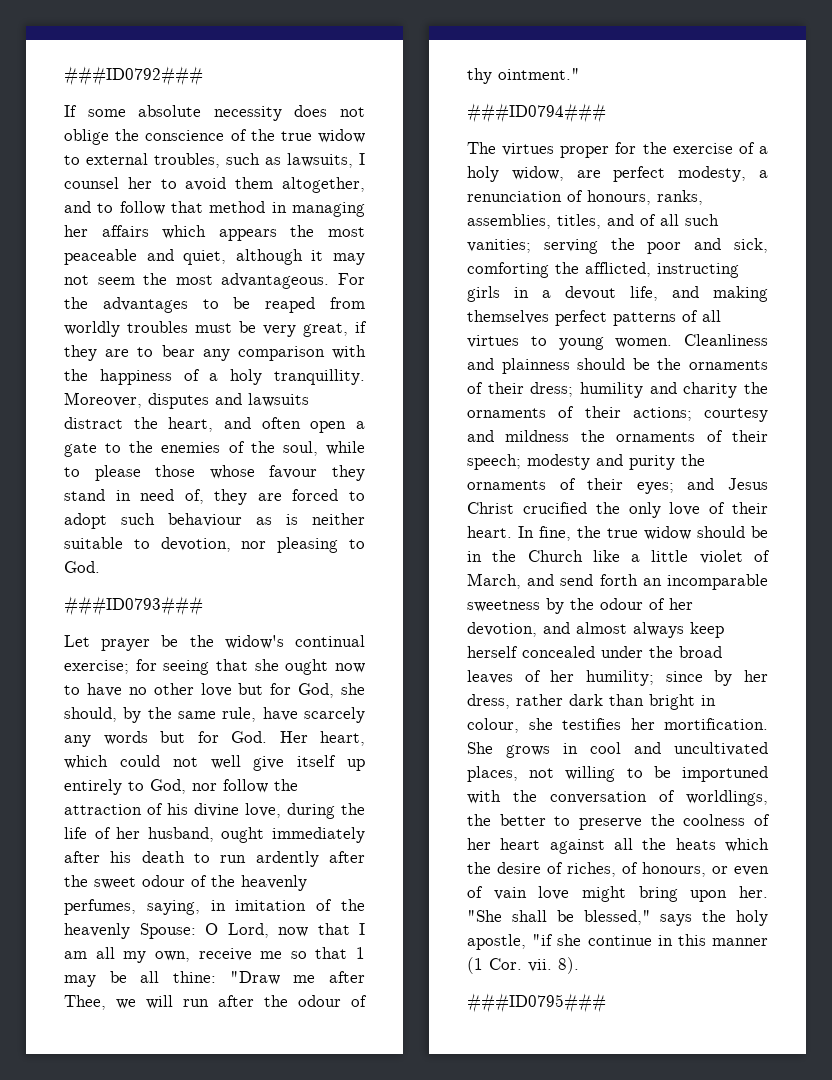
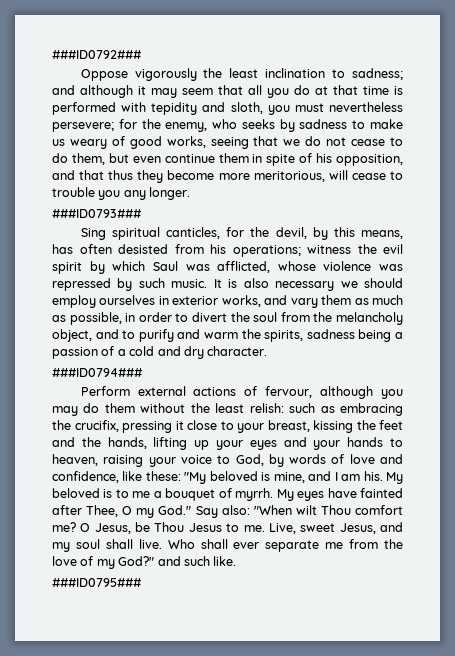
- If some absolute necessity does not oblige the conscience of the true widow to external troubles, such as lawsuits, I counsel her to avoid them altogether, and to follow that method in managing her affairs which appears the most peaceable and quiet, although it may not seem the most advantageous. For the advantages to be reaped from worldly troubles must be very great, if they are to bear any comparison with the happiness of a holy tranquillity. Moreover, disputes and lawsuits distract the heart, and often open a gate to the enemies of the soul, while to please those whose favour they stand in need of, they are forced to adopt such behaviour as is neither suitable to devotion, nor pleasing to God.
+ Oppose vigorously the least inclination to sadness; and although it may seem that all you do at that time is performed with tepidity and sloth, you must nevertheless persevere; for the enemy, who seeks by sadness to make us weary of good works, seeing that we do not cease to do them, but even continue them in spite of his opposition, and that thus they become more meritorious, will cease to trouble you any longer.
  ###ID0793###
- Let prayer be the widow's continual exercise; for seeing that she ought now to have no other love but for God, she should, by the same rule, have scarcely any words but for God. Her heart, which could not well give itself up entirely to God, nor follow the attraction of his divine love, during the life of her husband, ought immediately after his death to run ardently after the sweet odour of the heavenly perfumes, saying, in imitation of the heavenly Spouse: O Lord, now that I am all my own, receive me so that 1 may be all thine: "Draw me after Thee, we will run after the odour of thy ointment."
+ Sing spiritual canticles, for the devil, by this means, has often desisted from his operations; witness the evil spirit by which Saul was afflicted, whose violence was repressed by such music. It is also necessary we should employ ourselves in exterior works, and vary them as much as possible, in order to divert the soul from the melancholy object, and to purify and warm the spirits, sadness being a passion of a cold and dry character.
  ###ID0794###
- The virtues proper for the exercise of a holy widow, are perfect modesty, a renunciation of honours, ranks, assemblies, titles, and of all such vanities; serving the poor and sick, comforting the afflicted, instructing girls in a devout life, and making themselves perfect patterns of all virtues to young women. Cleanliness and plainness should be the ornaments of their dress; humility and charity the ornaments of their actions; courtesy and mildness the ornaments of their speech; modesty and purity the ornaments of their eyes; and Jesus Christ crucified the only love of their heart. In fine, the true widow should be in the Church like a little violet of March, and send forth an incomparable sweetness by the odour of her devotion, and almost always keep herself concealed under the broad leaves of her humility; since by her dress, rather dark than bright in colour, she testifies her mortification. She grows in cool and uncultivated places, not willing to be importuned with the conversation of worldlings, the better to preserve the coolness of her heart against all the heats which the desire of riches, of honours, or even of vain love might bring upon her. "She shall be blessed," says the holy apostle, "if she continue in this manner (1 Cor. vii. 8).
+ Perform external actions of fervour, although you may do them without the least relish: such as embracing the crucifix, pressing it close to your breast, kissing the feet and the hands, lifting up your eyes and your hands to heaven, raising your voice to God, by words of love and confidence, like these: "My beloved is mine, and I am his. My beloved is to me a bouquet of myrrh. My eyes have fainted after Thee, O my God." Say also: "When wilt Thou comfort me? O Jesus, be Thou Jesus to me. Live, sweet Jesus, and my soul shall live. Who shall ever separate me from the love of my God?" and such like.

